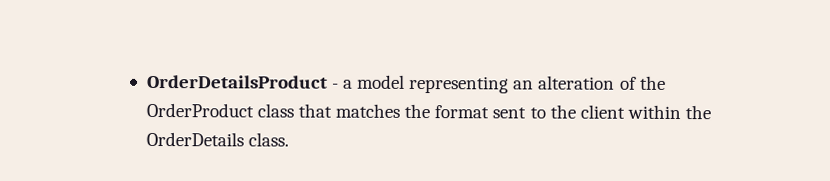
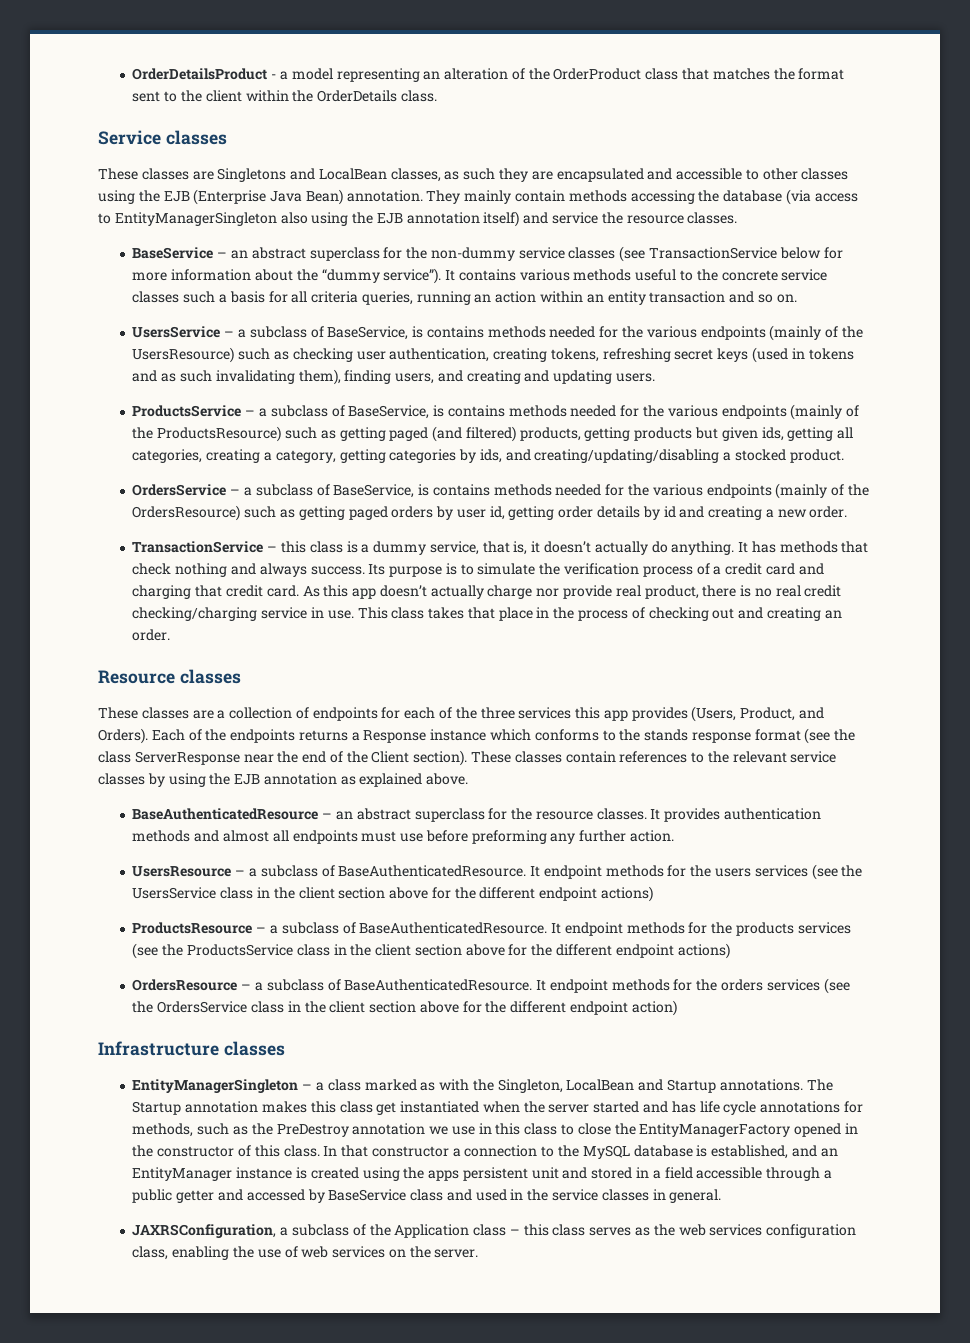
+ Service classes
+ These classes are Singletons and LocalBean classes, as such they are encapsulated and accessible to other classes using the EJB (Enterprise Java Bean) annotation. They mainly contain methods accessing the database (via access to EntityManagerSingleton also using the EJB annotation itself) and service the resource classes.
+ BaseService – an abstract superclass for the non-dummy service classes (see TransactionService below for more information about the “dummy service”). It contains various methods useful to the concrete service classes such a basis for all criteria queries, running an action within an entity transaction and so on.
+ UsersService – a subclass of BaseService, is contains methods needed for the various endpoints (mainly of the UsersResource) such as checking user authentication, creating tokens, refreshing secret keys (used in tokens and as such invalidating them), finding users, and creating and updating users.
+ ProductsService – a subclass of BaseService, is contains methods needed for the various endpoints (mainly of the ProductsResource) such as getting paged (and filtered) products, getting products but given ids, getting all categories, creating a category, getting categories by ids, and creating/updating/disabling a stocked product.
+ OrdersService – a subclass of BaseService, is contains methods needed for the various endpoints (mainly of the OrdersResource) such as getting paged orders by user id, getting order details by id and creating a new order.
+ TransactionService – this class is a dummy service, that is, it doesn’t actually do anything. It has methods that check nothing and always success. Its purpose is to simulate the verification process of a credit card and charging that credit card. As this app doesn’t actually charge nor provide real product, there is no real credit checking/charging service in use. This class takes that place in the process of checking out and creating an order.
+ Resource classes
+ These classes are a collection of endpoints for each of the three services this app provides (Users, Product, and Orders). Each of the endpoints returns a Response instance which conforms to the stands response format (see the class ServerResponse near the end of the Client section). These classes contain references to the relevant service classes by using the EJB annotation as explained above.
+ BaseAuthenticatedResource – an abstract superclass for the resource classes. It provides authentication methods and almost all endpoints must use before preforming any further action.
+ UsersResource – a subclass of BaseAuthenticatedResource. It endpoint methods for the users services (see the UsersService class in the client section above for the different endpoint actions)
+ ProductsResource – a subclass of BaseAuthenticatedResource. It endpoint methods for the products services (see the ProductsService class in the client section above for the different endpoint actions)
+ OrdersResource – a subclass of BaseAuthenticatedResource. It endpoint methods for the orders services (see the OrdersService class in the client section above for the different endpoint action)
+ Infrastructure classes
+ EntityManagerSingleton – a class marked as with the Singleton, LocalBean and Startup annotations. The Startup annotation makes this class get instantiated when the server started and has life cycle annotations for methods, such as the PreDestroy annotation we use in this class to close the EntityManagerFactory opened in the constructor of this class. In that constructor a connection to the MySQL database is established, and an EntityManager instance is created using the apps persistent unit and stored in a field accessible through a public getter and accessed by BaseService class and used in the service classes in general.
+ JAXRSConfiguration, a subclass of the Application class – this class serves as the web services configuration class, enabling the use of web services on the server.

